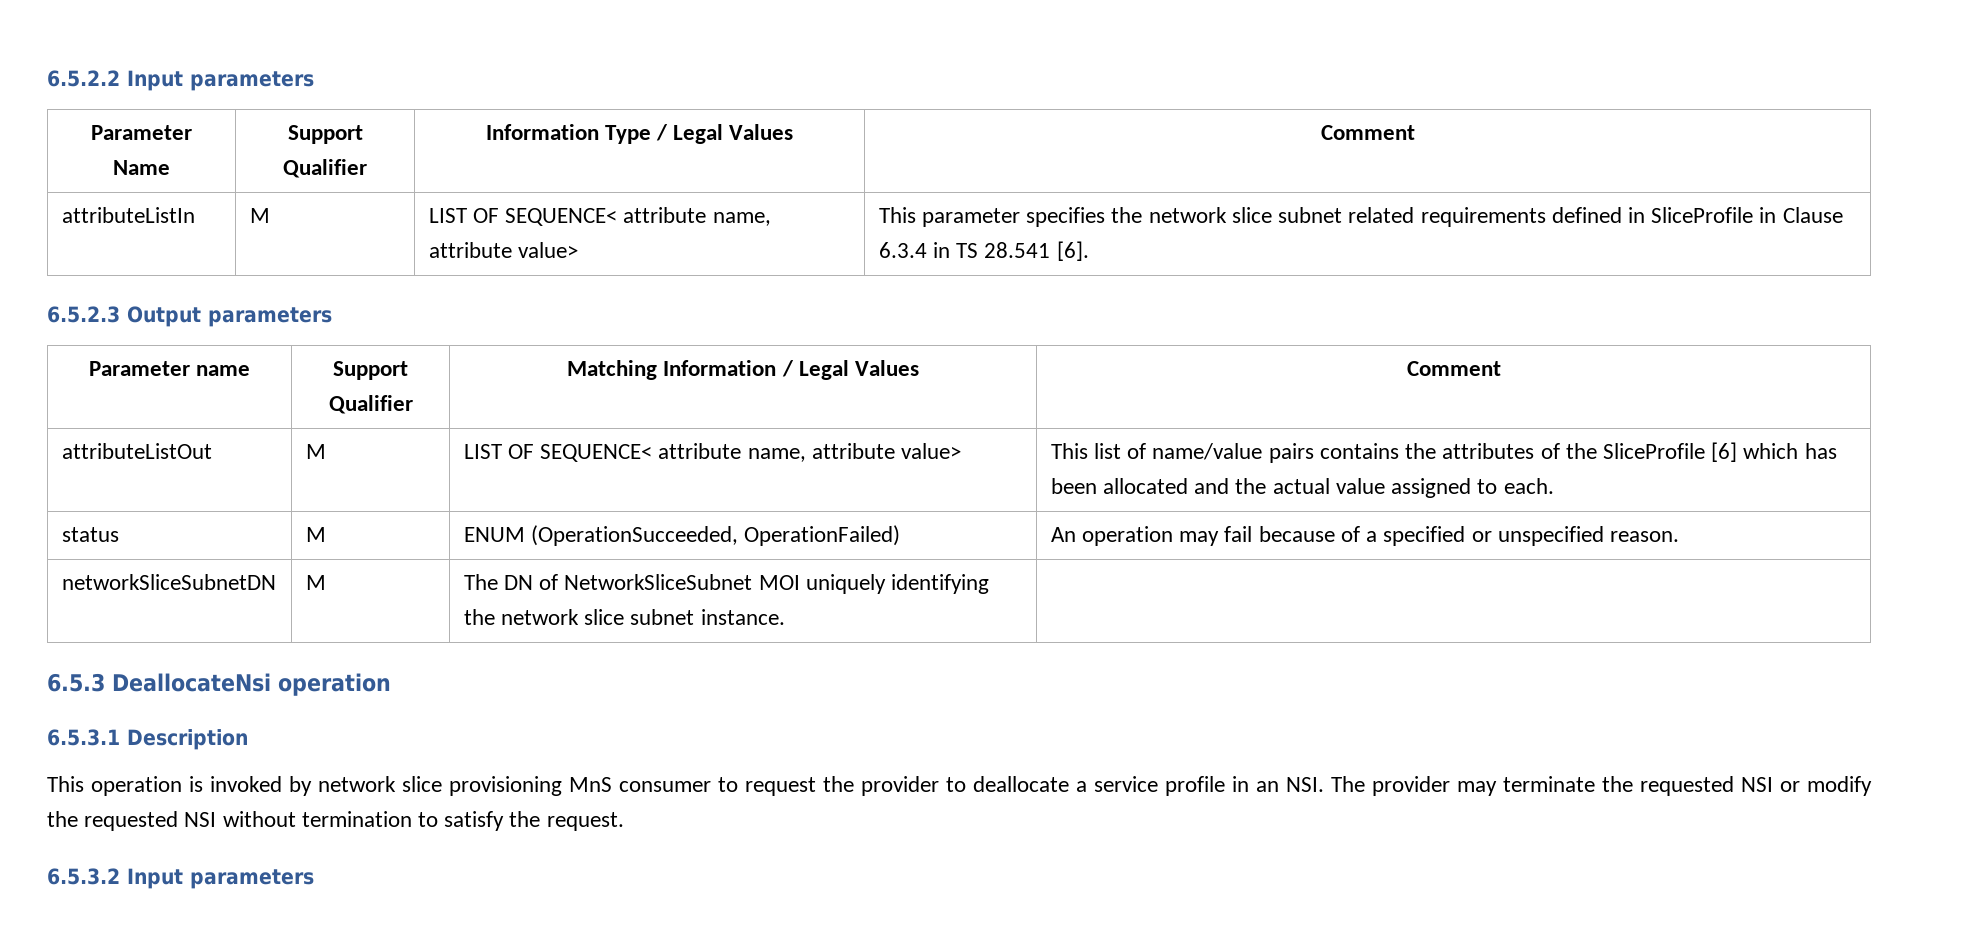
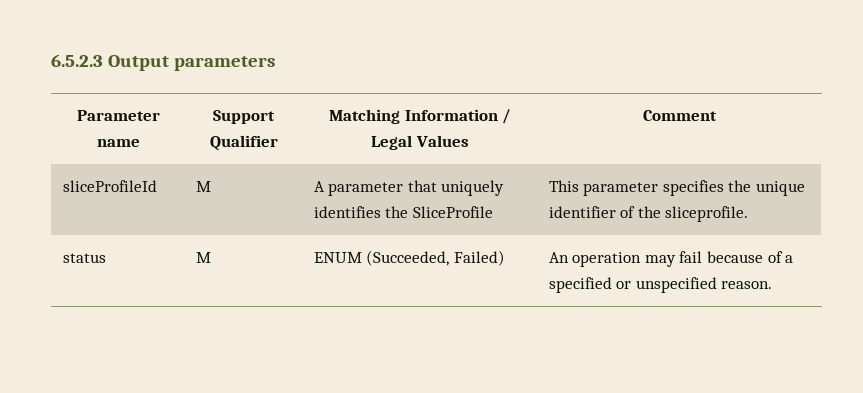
- 6.5.2.2 Input parameters
- Parameter Name | Support Qualifier | Information Type / Legal Values | Comment
- attributeListIn | M | LIST OF SEQUENCE< attribute name, attribute value> | This parameter specifies the network slice subnet related requirements defined in SliceProfile in Clause 6.3.4 in TS 28.541 [6].
- attributeListOut | M | LIST OF SEQUENCE< attribute name, attribute value> | This list of name/value pairs contains the attributes of the SliceProfile [6] which has been allocated and the actual value assigned to each.
+ sliceProfileId | M | A parameter that uniquely identifies the SliceProfile | This parameter specifies the unique identifier of the sliceprofile.
- status | M | ENUM (OperationSucceeded, OperationFailed) | An operation may fail because of a specified or unspecified reason.
+ status | M | ENUM (Succeeded, Failed) | An operation may fail because of a specified or unspecified reason.
- networkSliceSubnetDN | M | The DN of NetworkSliceSubnet MOI uniquely identifying the network slice subnet instance. |
- 6.5.3 DeallocateNsi operation
- 6.5.3.1 Description
- This operation is invoked by network slice provisioning MnS consumer to request the provider to deallocate a service profile in an NSI. The provider may terminate the requested NSI or modify the requested NSI without termination to satisfy the request.
- 6.5.3.2 Input parameters

